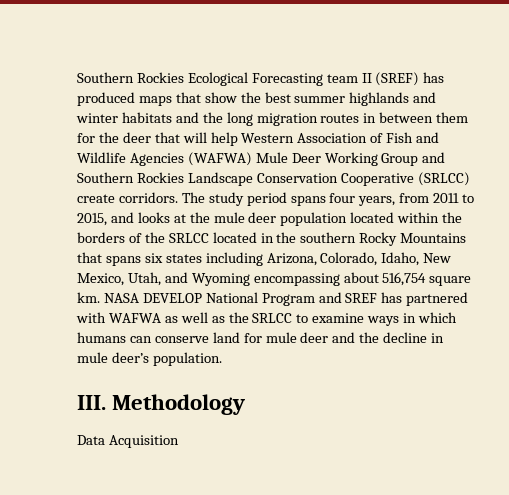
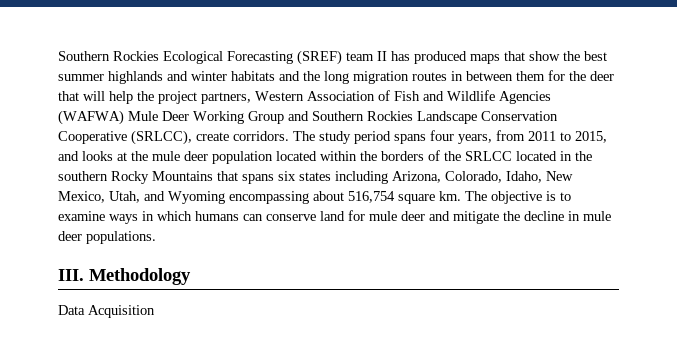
- Southern Rockies Ecological Forecasting team II (SREF) has produced maps that show the best summer highlands and winter habitats and the long migration routes in between them for the deer that will help Western Association of Fish and Wildlife Agencies (WAFWA) Mule Deer Working Group and Southern Rockies Landscape Conservation Cooperative (SRLCC) create corridors.
+ Southern Rockies Ecological Forecasting (SREF) team II has produced maps that show the best summer highlands and winter habitats and the long migration routes in between them for the deer that will help the project partners, Western Association of Fish and Wildlife Agencies (WAFWA) Mule Deer Working Group and Southern Rockies Landscape Conservation Cooperative (SRLCC), create corridors.
- NASA DEVELOP National Program and SREF has partnered with WAFWA as well as the SRLCC to examine ways in which humans can conserve land for mule deer and the decline in mule deer’s population.
+ The objective is to examine ways in which humans can conserve land for mule deer and mitigate the decline in mule deer populations.

